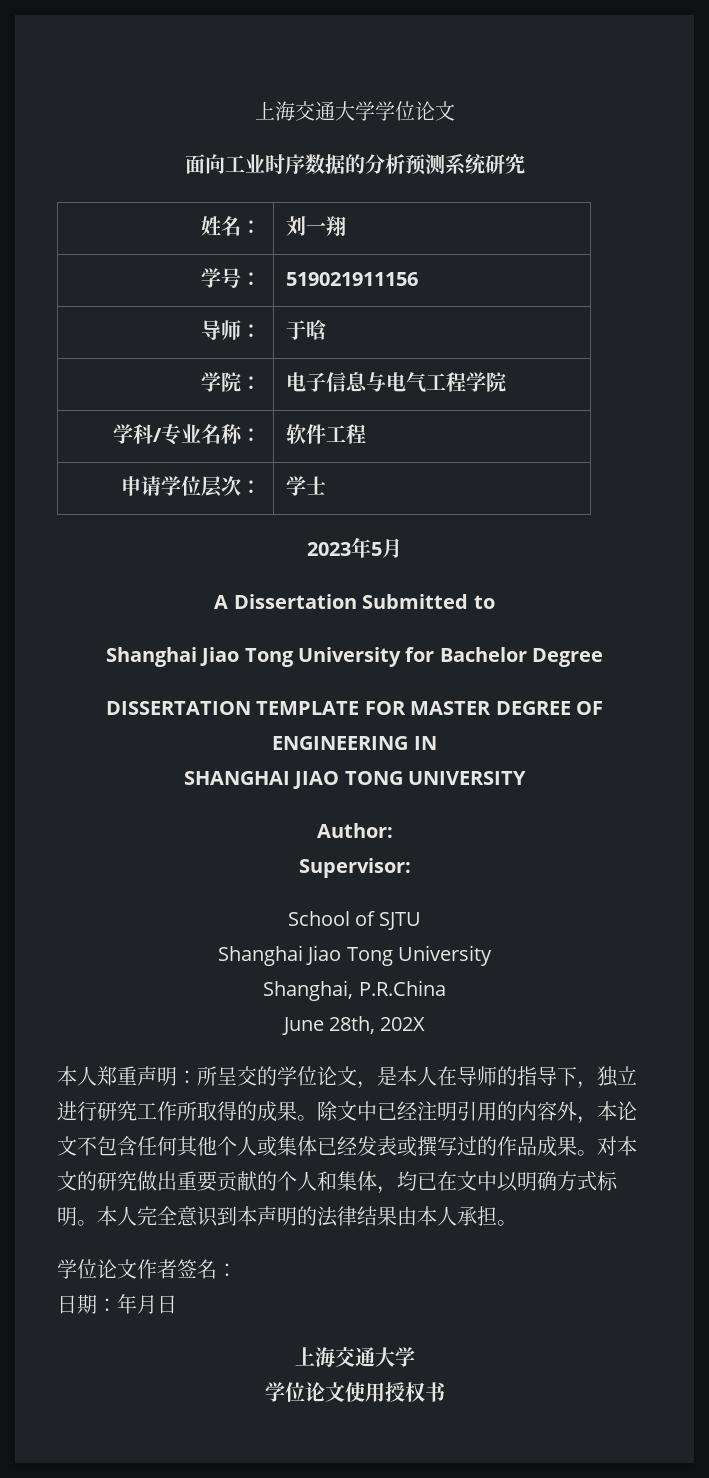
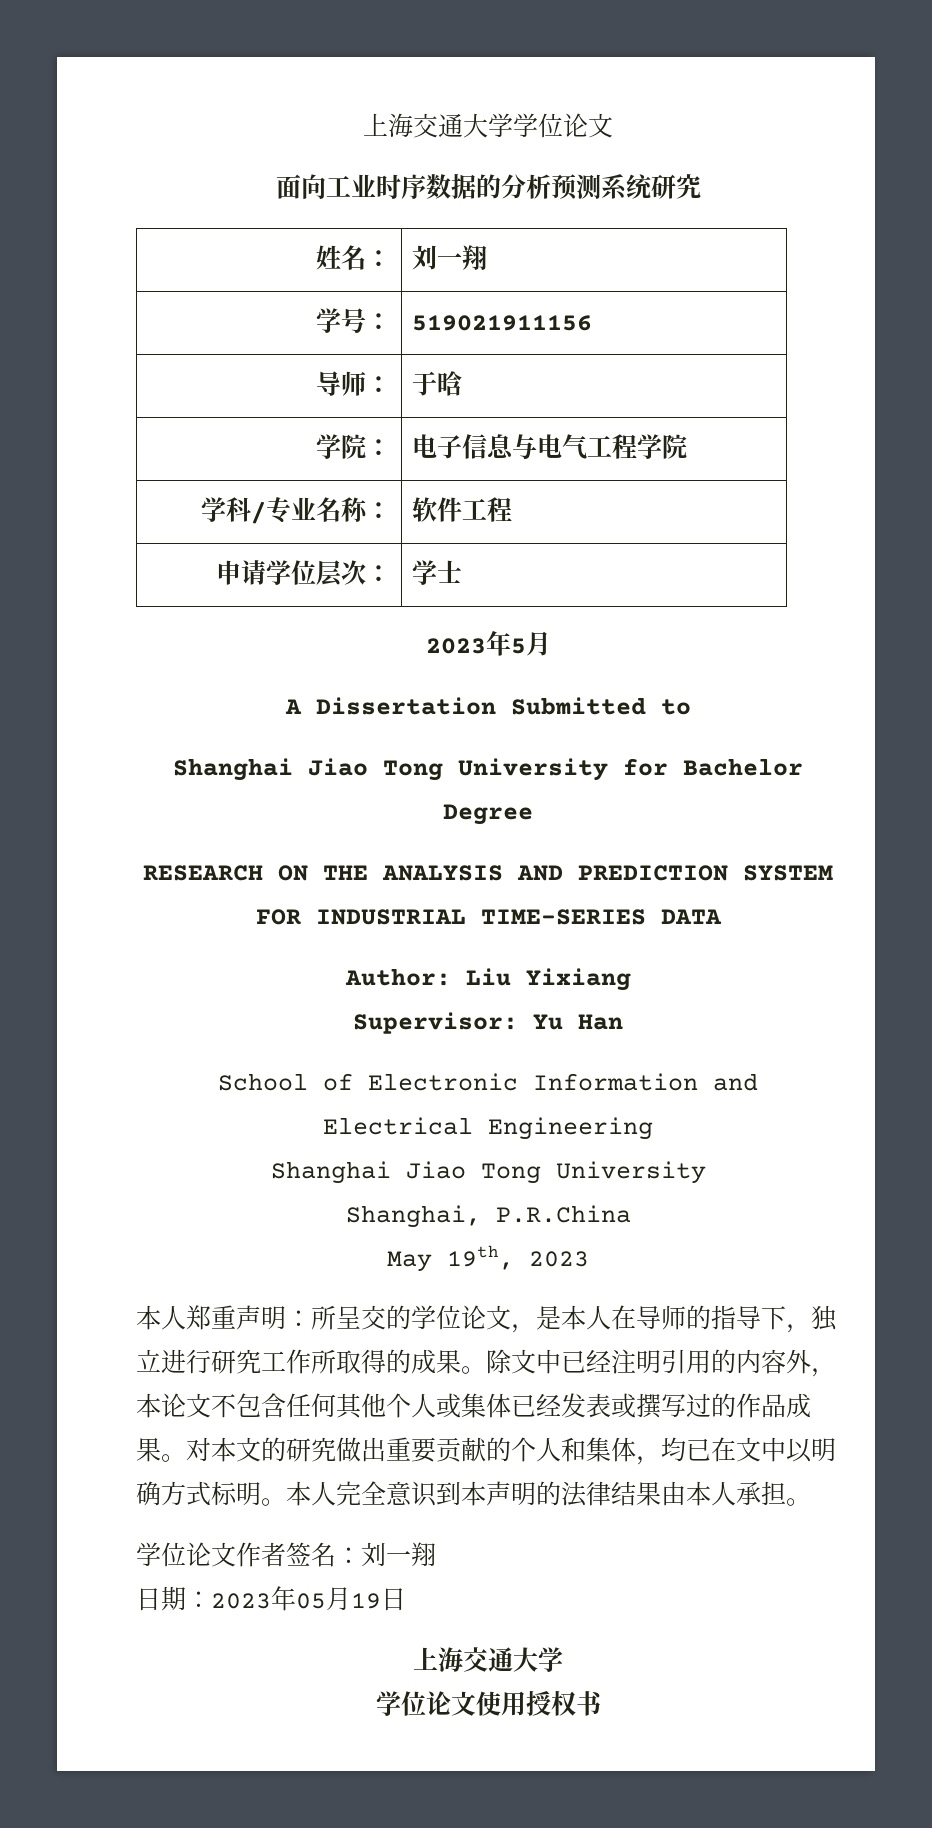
- DISSERTATION TEMPLATE FOR MASTER DEGREE OF ENGINEERING IN
- SHANGHAI JIAO TONG UNIVERSITY
+ RESEARCH ON THE ANALYSIS AND PREDICTION SYSTEM FOR INDUSTRIAL TIME-SERIES DATA
- Author:
+ Author: Liu Yixiang
- Supervisor:
+ Supervisor: Yu Han
- School of SJTU
+ School of Electronic Information and Electrical Engineering
- June 28th, 202X
+ May 19th, 2023
- 学位论文作者签名：
+ 学位论文作者签名：刘一翔
- 日期：年月日
+ 日期：2023年05月19日

